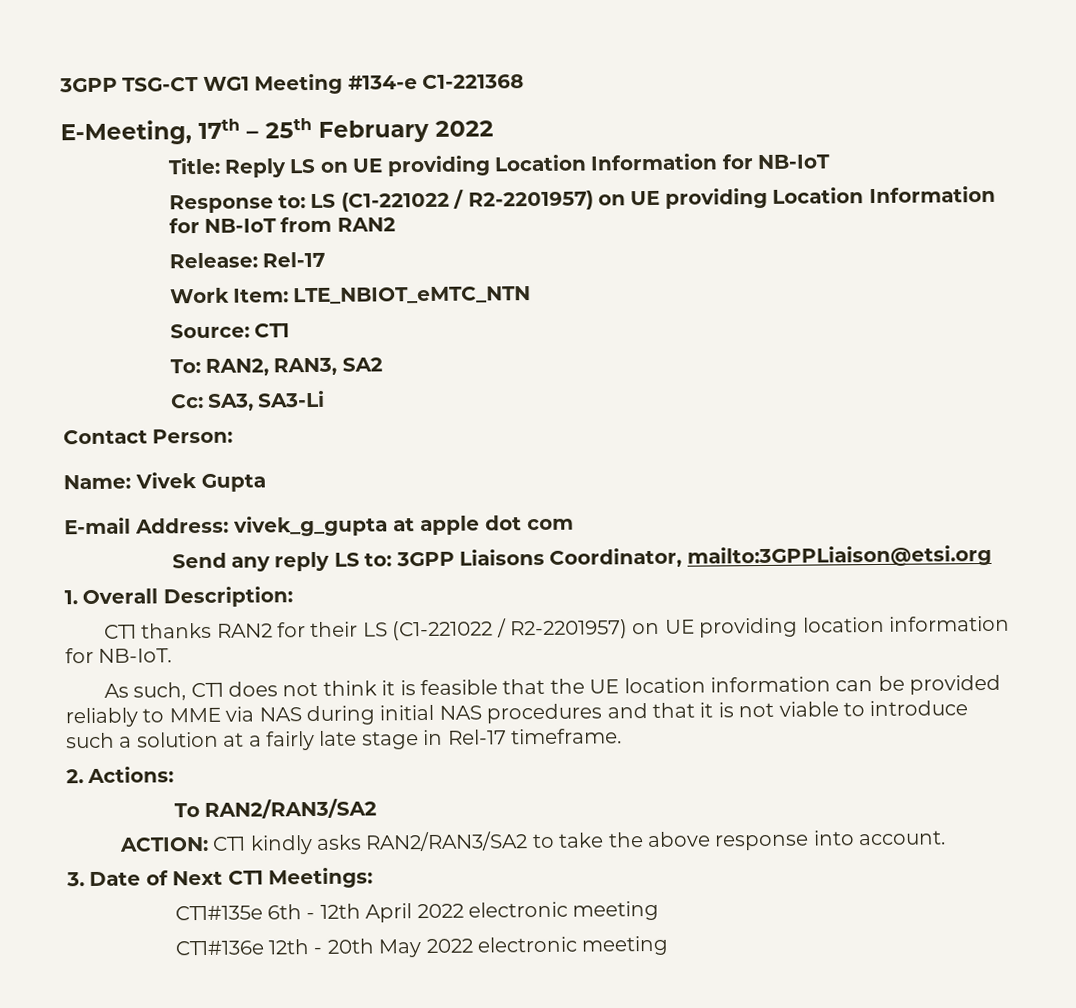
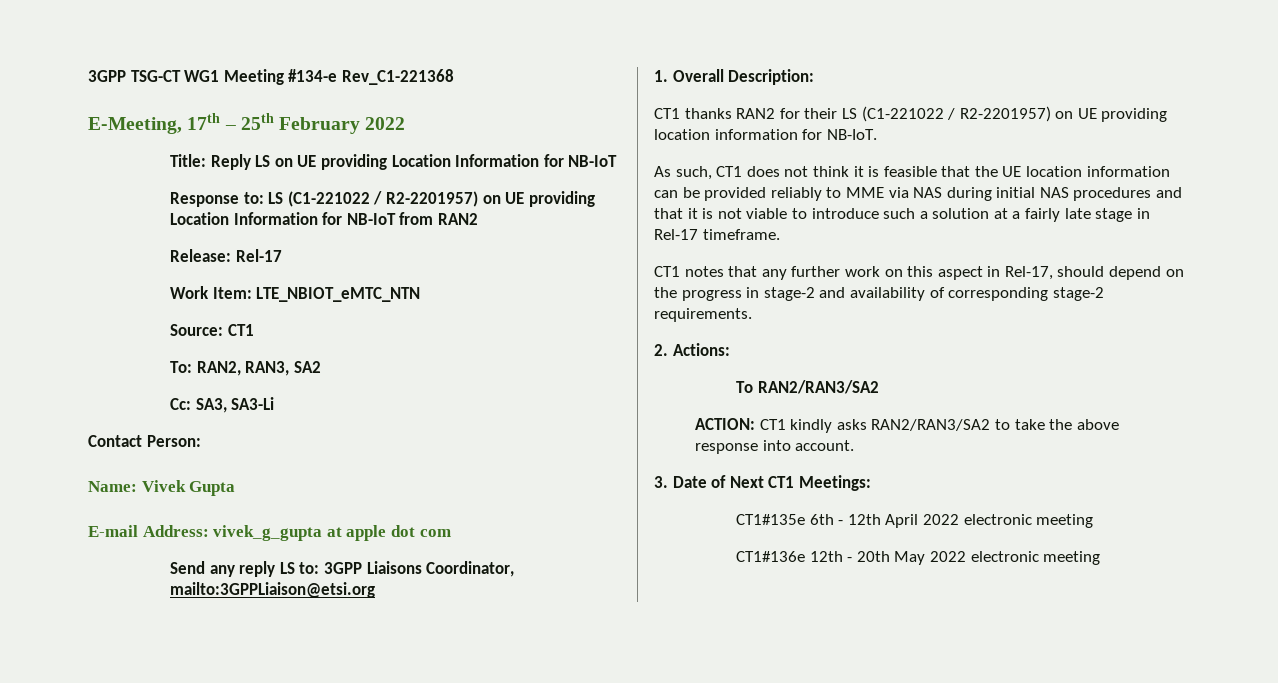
- 3GPP TSG-CT WG1 Meeting #134-e C1-221368
+ 3GPP TSG-CT WG1 Meeting #134-e Rev_C1-221368
+ CT1 notes that any further work on this aspect in Rel-17, should depend on the progress in stage-2 and availability of corresponding stage-2 requirements.

